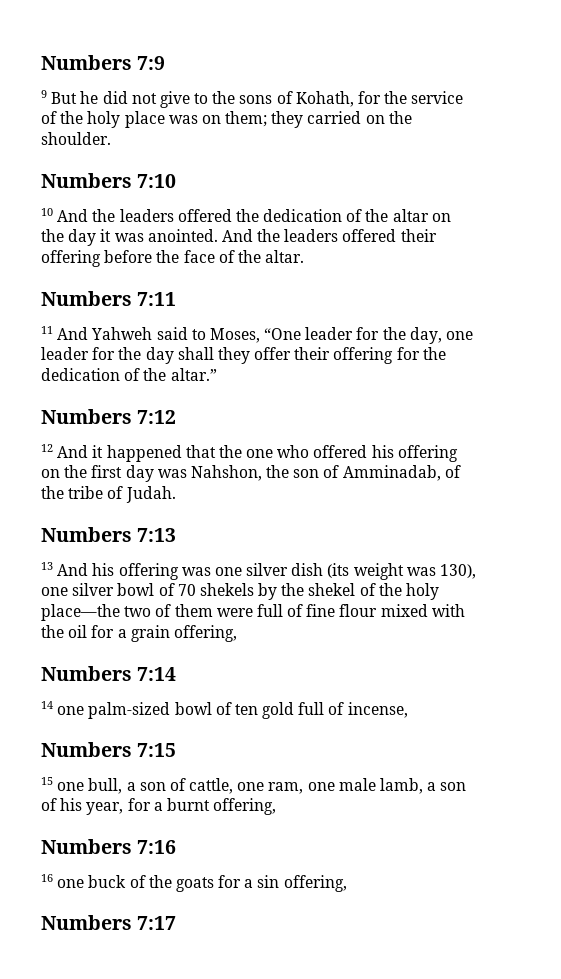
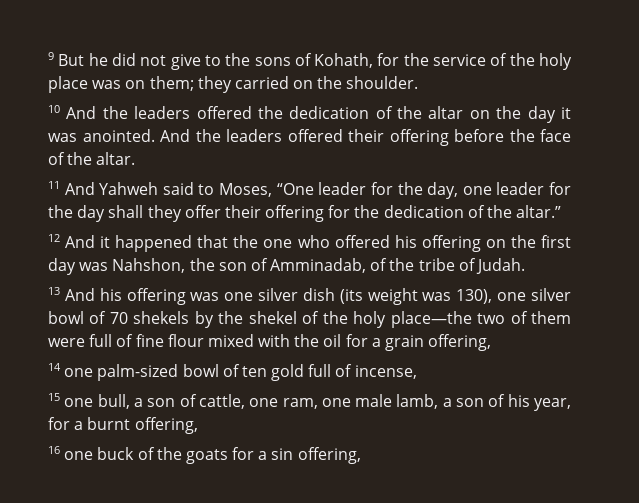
- Numbers 7:9
- Numbers 7:10
- Numbers 7:11
- Numbers 7:12
- Numbers 7:13
- Numbers 7:14
- Numbers 7:15
- Numbers 7:16
- Numbers 7:17

